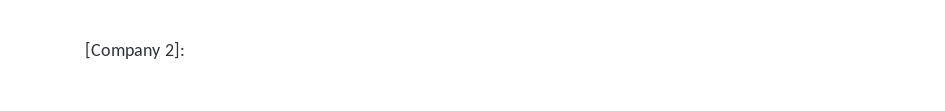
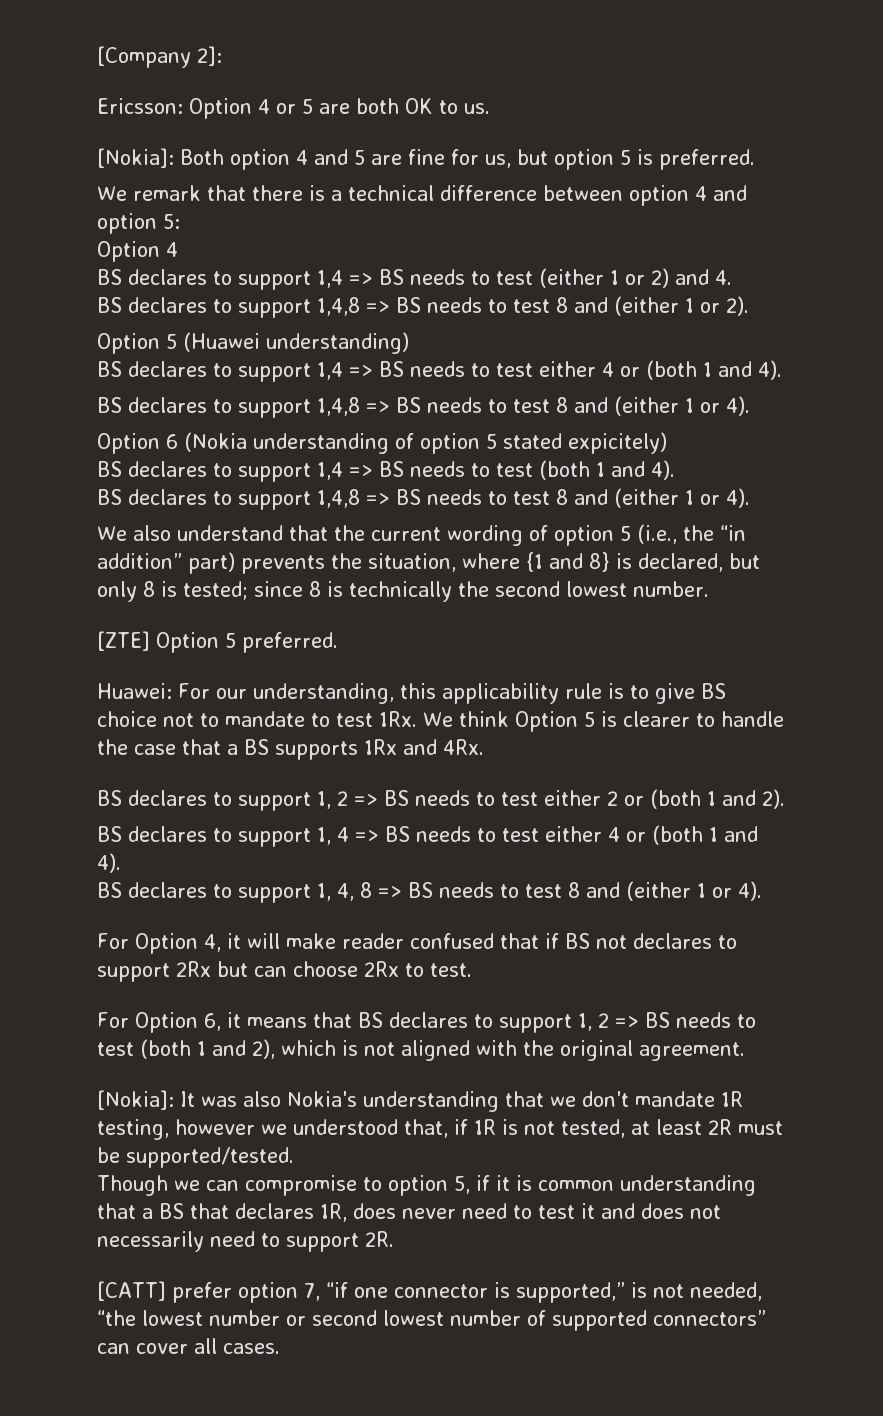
+ Ericsson: Option 4 or 5 are both OK to us.
+ [Nokia]: Both option 4 and 5 are fine for us, but option 5 is preferred.
+ We remark that there is a technical difference between option 4 and option 5:
+ Option 4
+ BS declares to support 1,4 => BS needs to test (either 1 or 2) and 4.
+ BS declares to support 1,4,8 => BS needs to test 8 and (either 1 or 2).
+ Option 5 (Huawei understanding)
+ BS declares to support 1,4 => BS needs to test either 4 or (both 1 and 4).
+ BS declares to support 1,4,8 => BS needs to test 8 and (either 1 or 4).
+ Option 6 (Nokia understanding of option 5 stated expicitely)
+ BS declares to support 1,4 => BS needs to test (both 1 and 4).
+ BS declares to support 1,4,8 => BS needs to test 8 and (either 1 or 4).
+ We also understand that the current wording of option 5 (i.e., the “in addition” part) prevents the situation, where {1 and 8} is declared, but only 8 is tested; since 8 is technically the second lowest number.
+ [ZTE] Option 5 preferred.
+ Huawei: For our understanding, this applicability rule is to give BS choice not to mandate to test 1Rx. We think Option 5 is clearer to handle the case that a BS supports 1Rx and 4Rx.
+ BS declares to support 1, 2 => BS needs to test either 2 or (both 1 and 2).
+ BS declares to support 1, 4 => BS needs to test either 4 or (both 1 and 4).
+ BS declares to support 1, 4, 8 => BS needs to test 8 and (either 1 or 4).
+ For Option 4, it will make reader confused that if BS not declares to support 2Rx but can choose 2Rx to test.
+ For Option 6, it means that BS declares to support 1, 2 => BS needs to test (both 1 and 2), which is not aligned with the original agreement.
+ [Nokia]: It was also Nokia's understanding that we don't mandate 1R testing, however we understood that, if 1R is not tested, at least 2R must be supported/tested.
+ Though we can compromise to option 5, if it is common understanding that a BS that declares 1R, does never need to test it and does not necessarily need to support 2R.
+ [CATT] prefer option 7, “if one connector is supported,” is not needed, “the lowest number or second lowest number of supported connectors” can cover all cases.

